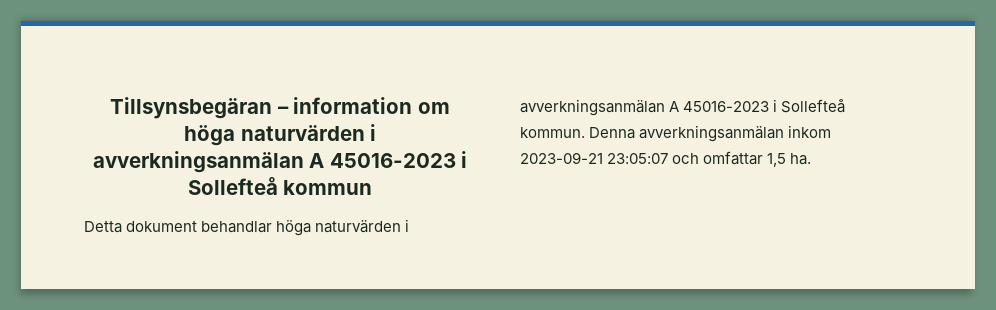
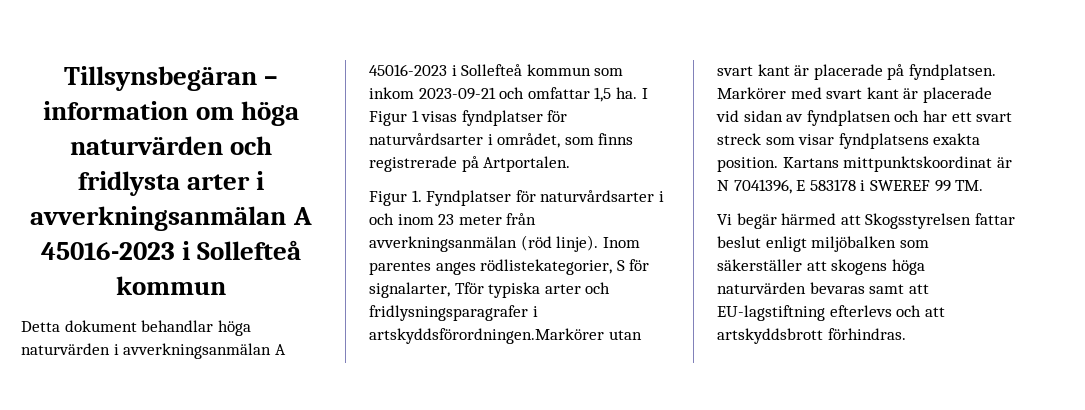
- Tillsynsbegäran – information om höga naturvärden i avverkningsanmälan A 45016-2023 i Sollefteå kommun
+ Tillsynsbegäran – information om höga naturvärden och fridlysta arter i avverkningsanmälan A 45016-2023 i Sollefteå kommun
- Detta dokument behandlar höga naturvärden i avverkningsanmälan A 45016-2023 i Sollefteå kommun. Denna avverkningsanmälan inkom 2023-09-21 23:05:07 och omfattar 1,5 ha.
+ Detta dokument behandlar höga naturvärden i avverkningsanmälan A 45016-2023 i Sollefteå kommun som inkom 2023-09-21 och omfattar 1,5 ha.
+ I Figur 1 visas fyndplatser för naturvårdsarter i området, som finns registrerade på Artportalen.
+ Figur 1. Fyndplatser för naturvårdsarter i och inom 23 meter från avverkningsanmälan (röd linje). Inom parentes anges rödlistekategorier, S för signalarter, Tför typiska arter och fridlysningsparagrafer i artskyddsförordningen.Markörer utan svart kant är placerade på fyndplatsen. Markörer med svart kant är placerade vid sidan av fyndplatsen och har ett svart streck som visar fyndplatsens exakta position. Kartans mittpunktskoordinat är N 7041396, E 583178 i SWEREF 99 TM.
+ Vi begär härmed att Skogsstyrelsen fattar beslut enligt miljöbalken som säkerställer att skogens höga naturvärden bevaras samt att EU-lagstiftning efterlevs och att artskyddsbrott förhindras.

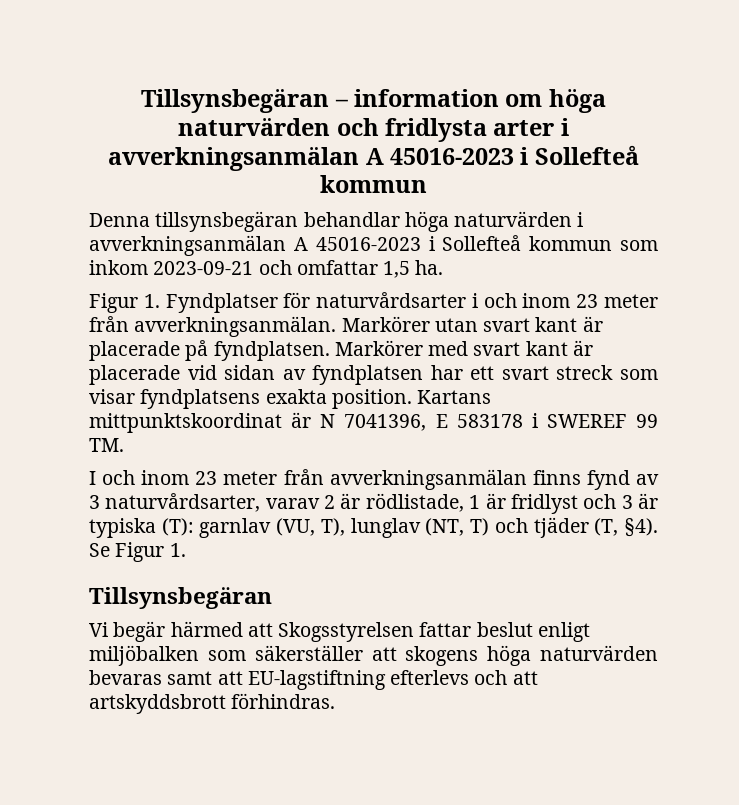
- Detta dokument behandlar höga naturvärden i avverkningsanmälan A 45016-2023 i Sollefteå kommun som inkom 2023-09-21 och omfattar 1,5 ha. I Figur 1 visas fyndplatser för naturvårdsarter i området, som finns registrerade på Artportalen.
+ Denna tillsynsbegäran behandlar höga naturvärden i avverkningsanmälan A 45016-2023 i Sollefteå kommun som inkom 2023-09-21 och omfattar 1,5 ha.
- Figur 1. Fyndplatser för naturvårdsarter i och inom 23 meter från avverkningsanmälan (röd linje). Inom parentes anges rödlistekategorier, S för signalarter, Tför typiska arter och fridlysningsparagrafer i artskyddsförordningen.Markörer utan svart kant är placerade på fyndplatsen.
+ Figur 1. Fyndplatser för naturvårdsarter i och inom 23 meter från avverkningsanmälan. Markörer utan svart kant är placerade på fyndplatsen.
- Markörer med svart kant är placerade vid sidan av fyndplatsen och har ett svart streck som visar fyndplatsens exakta position.
+ Markörer med svart kant är placerade vid sidan av fyndplatsen har ett svart streck som visar fyndplatsens exakta position.
+ I och inom 23 meter från avverkningsanmälan finns fynd av 3 naturvårdsarter, varav 2 är rödlistade, 1 är fridlyst och 3 är typiska (T): garnlav (VU, T), lunglav (NT, T) och tjäder (T, §4). Se Figur 1.
+ Tillsynsbegäran

